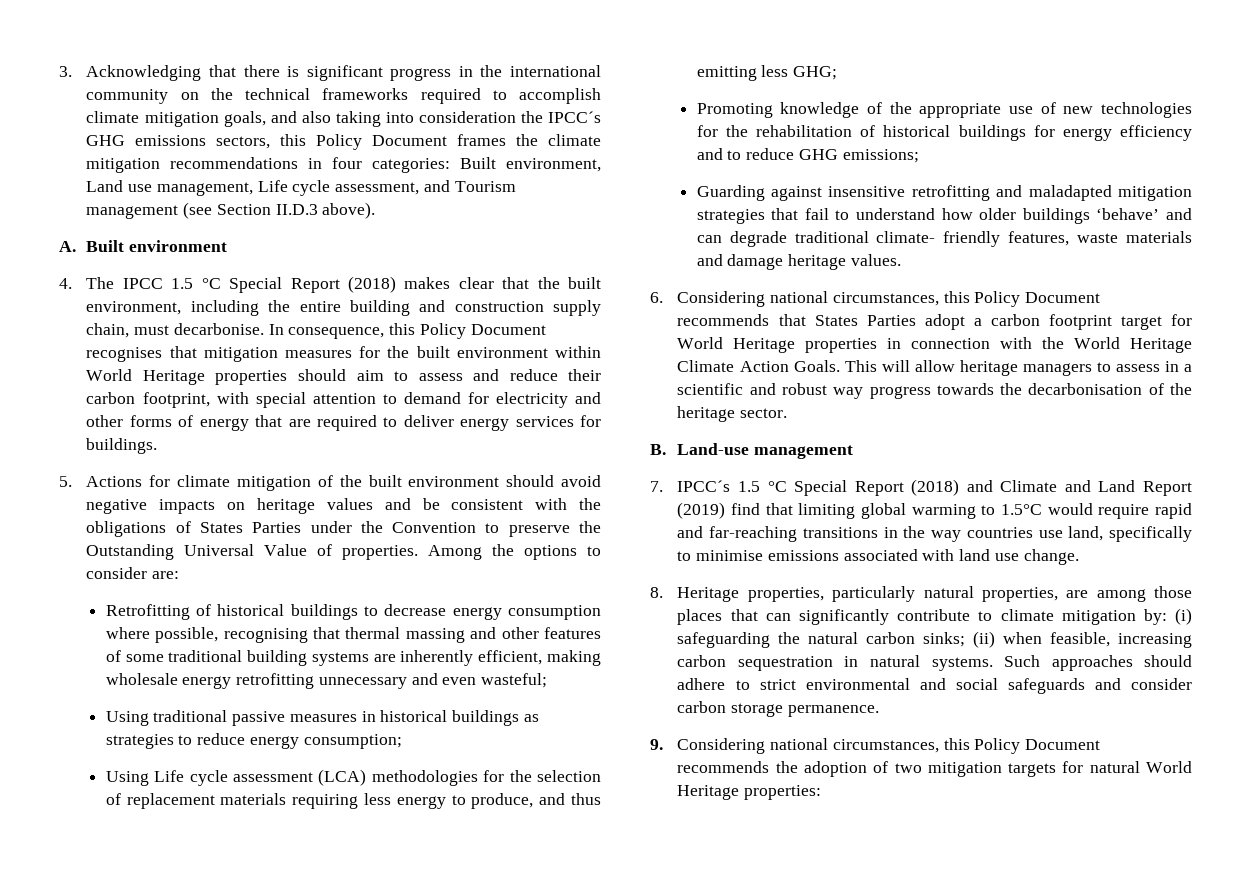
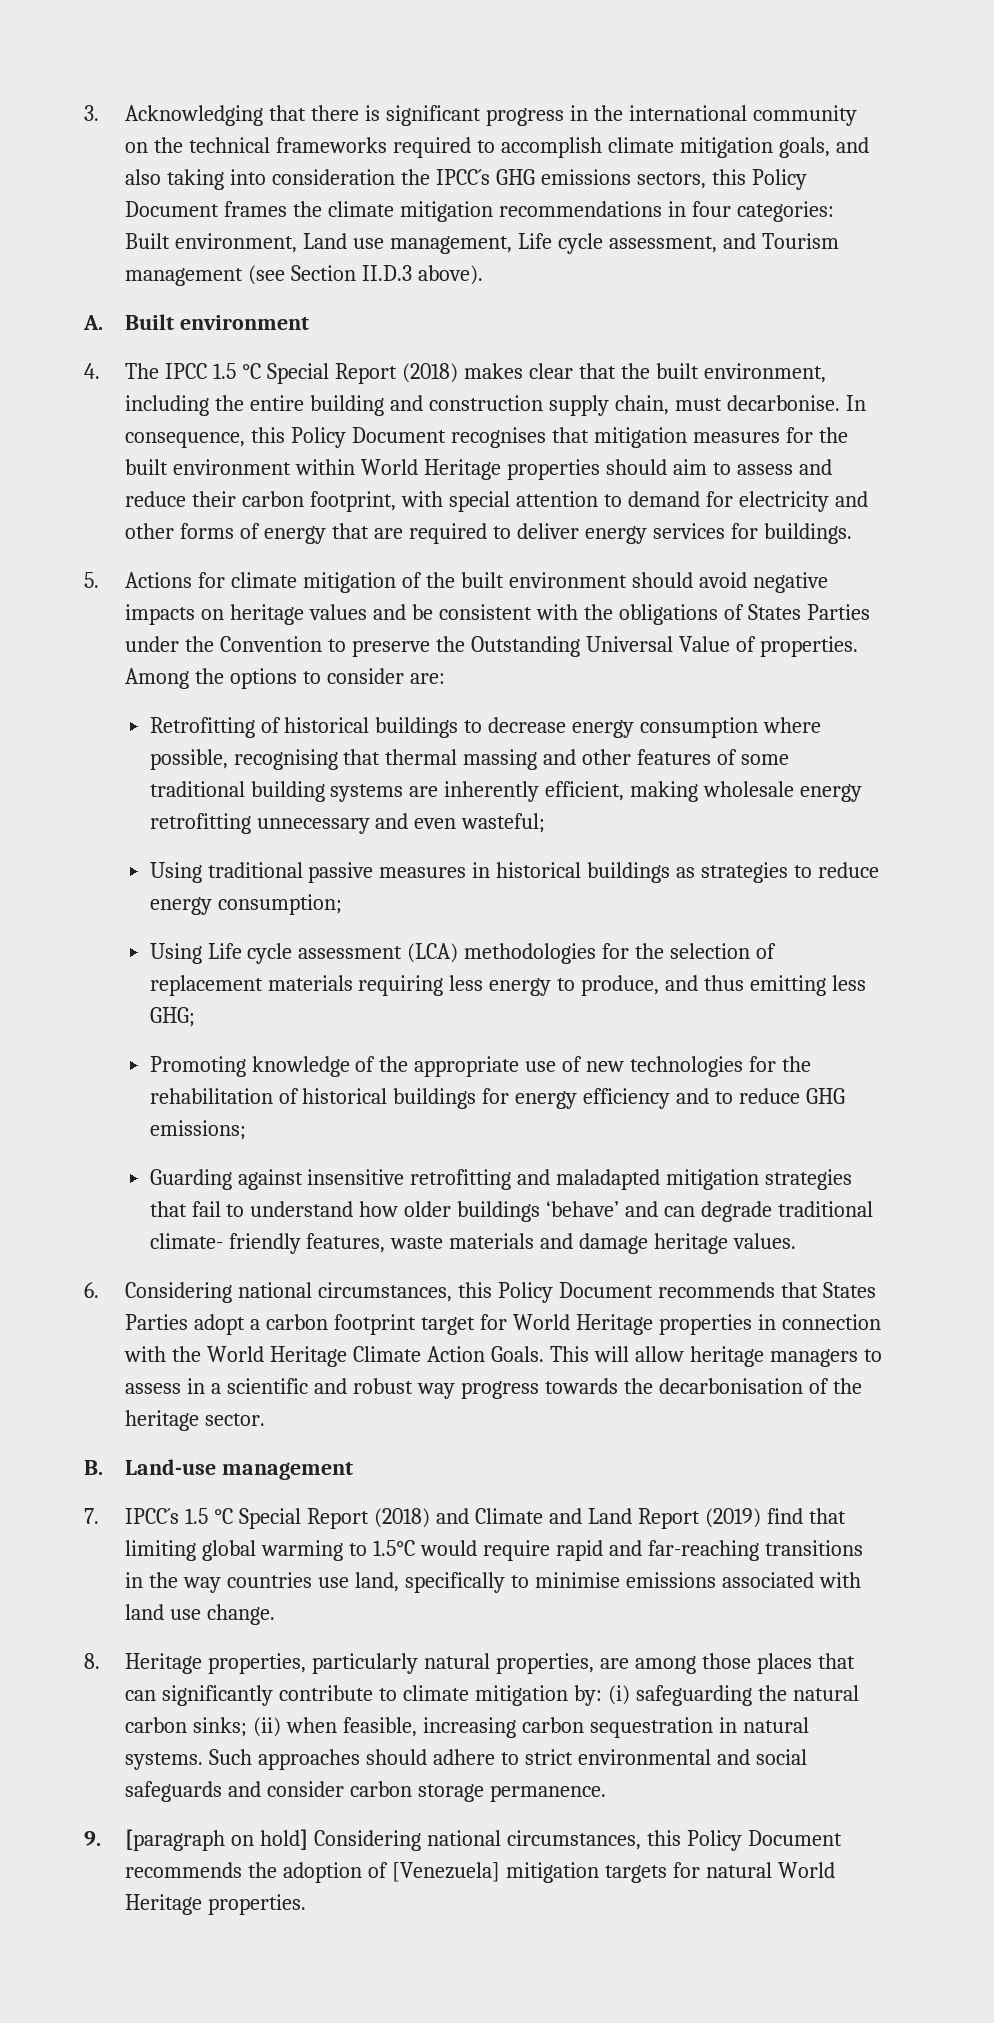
- 9. Considering national circumstances, this Policy Document recommends the adoption of two mitigation targets for natural World Heritage properties:
+ 9. [paragraph on hold] Considering national circumstances, this Policy Document recommends the adoption of [Venezuela] mitigation targets for natural World Heritage properties.

